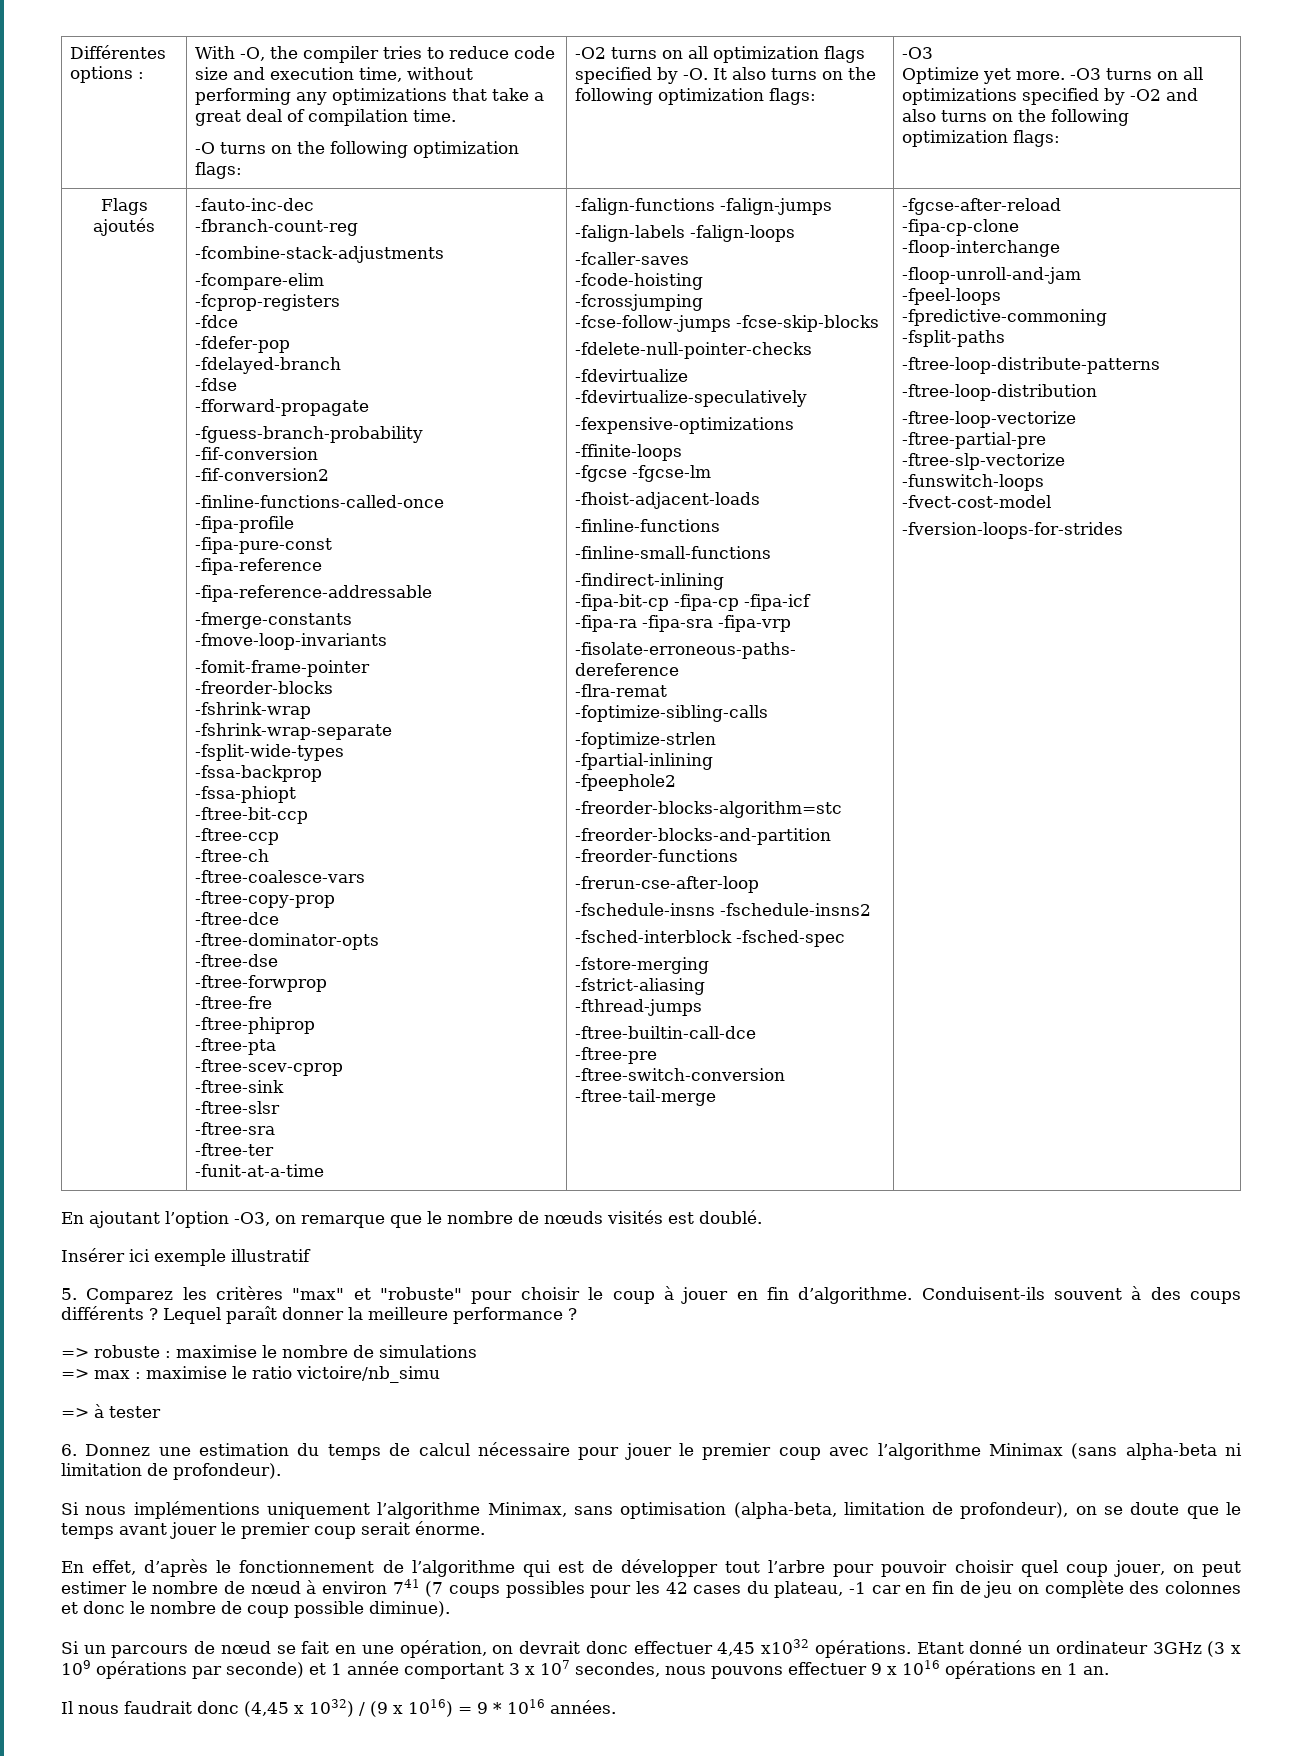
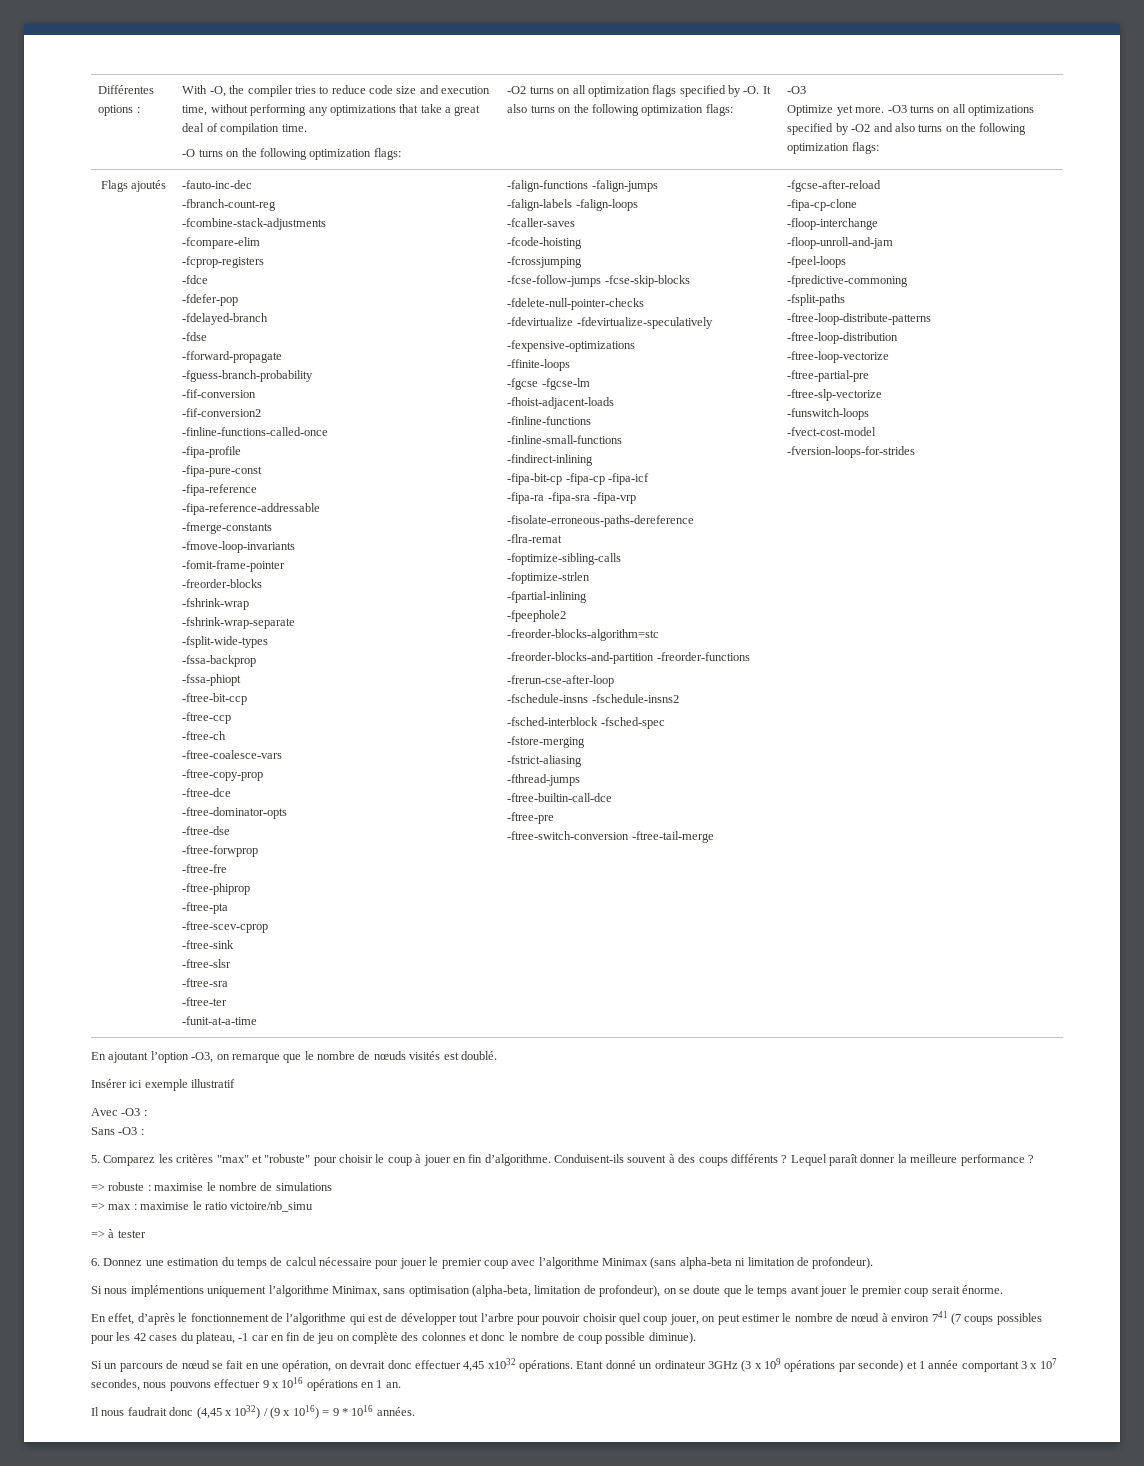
+ Avec -O3 :
+ Sans -O3 :

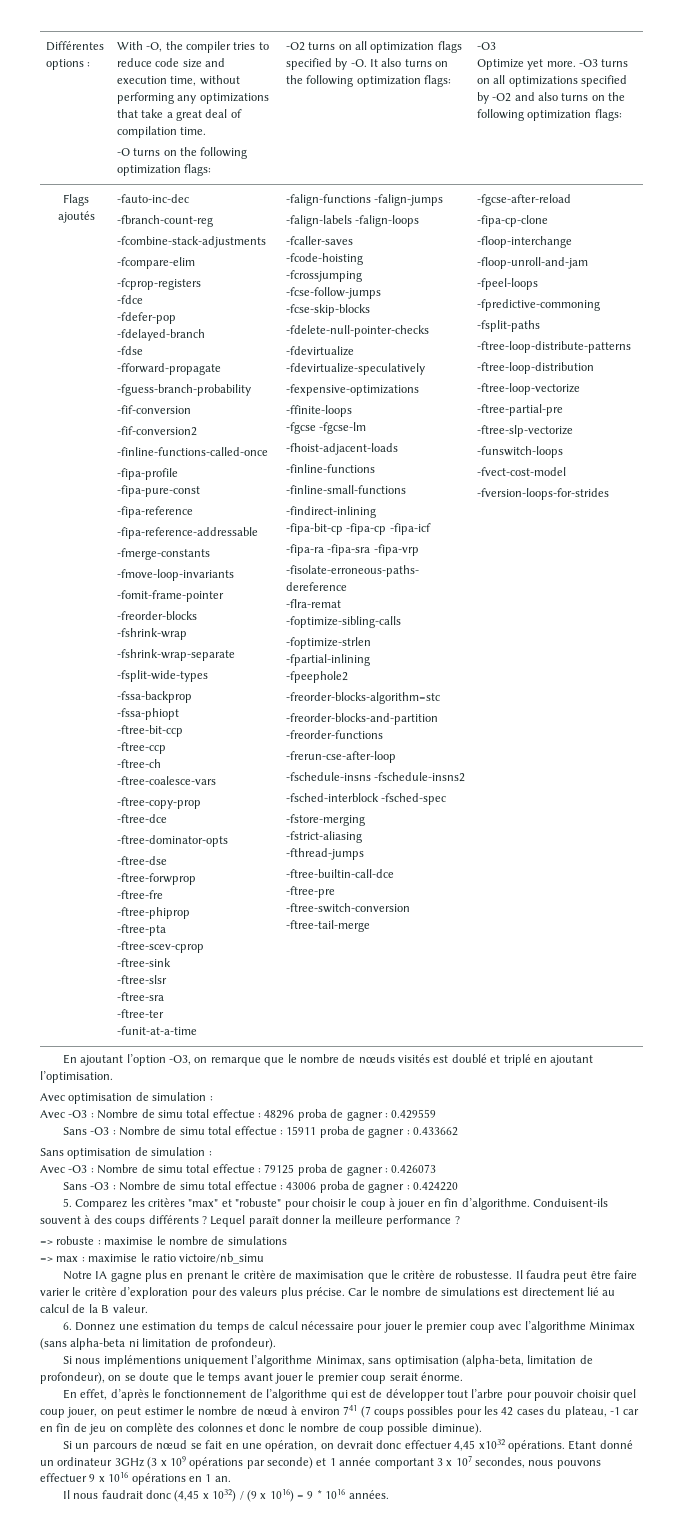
- En ajoutant l’option -O3, on remarque que le nombre de nœuds visités est doublé.
- Insérer ici exemple illustratif
- Avec -O3 :
- Sans -O3 :
+ En ajoutant l’option -O3, on remarque que le nombre de nœuds visités est doublé et triplé en ajoutant l’optimisation.
+ Avec optimisation de simulation :
+ Avec -O3 : Nombre de simu total effectue : 48296 proba de gagner : 0.429559
+ Sans -O3 : Nombre de simu total effectue : 15911 proba de gagner : 0.433662
+ Sans optimisation de simulation :
+ Avec -O3 : Nombre de simu total effectue : 79125 proba de gagner : 0.426073
+ Sans -O3 : Nombre de simu total effectue : 43006 proba de gagner : 0.424220
- => à tester
+ Notre IA gagne plus en prenant le critère de maximisation que le critère de robustesse. Il faudra peut être faire varier le critère d’exploration pour des valeurs plus précise. Car le nombre de simulations est directement lié au calcul de la B valeur.

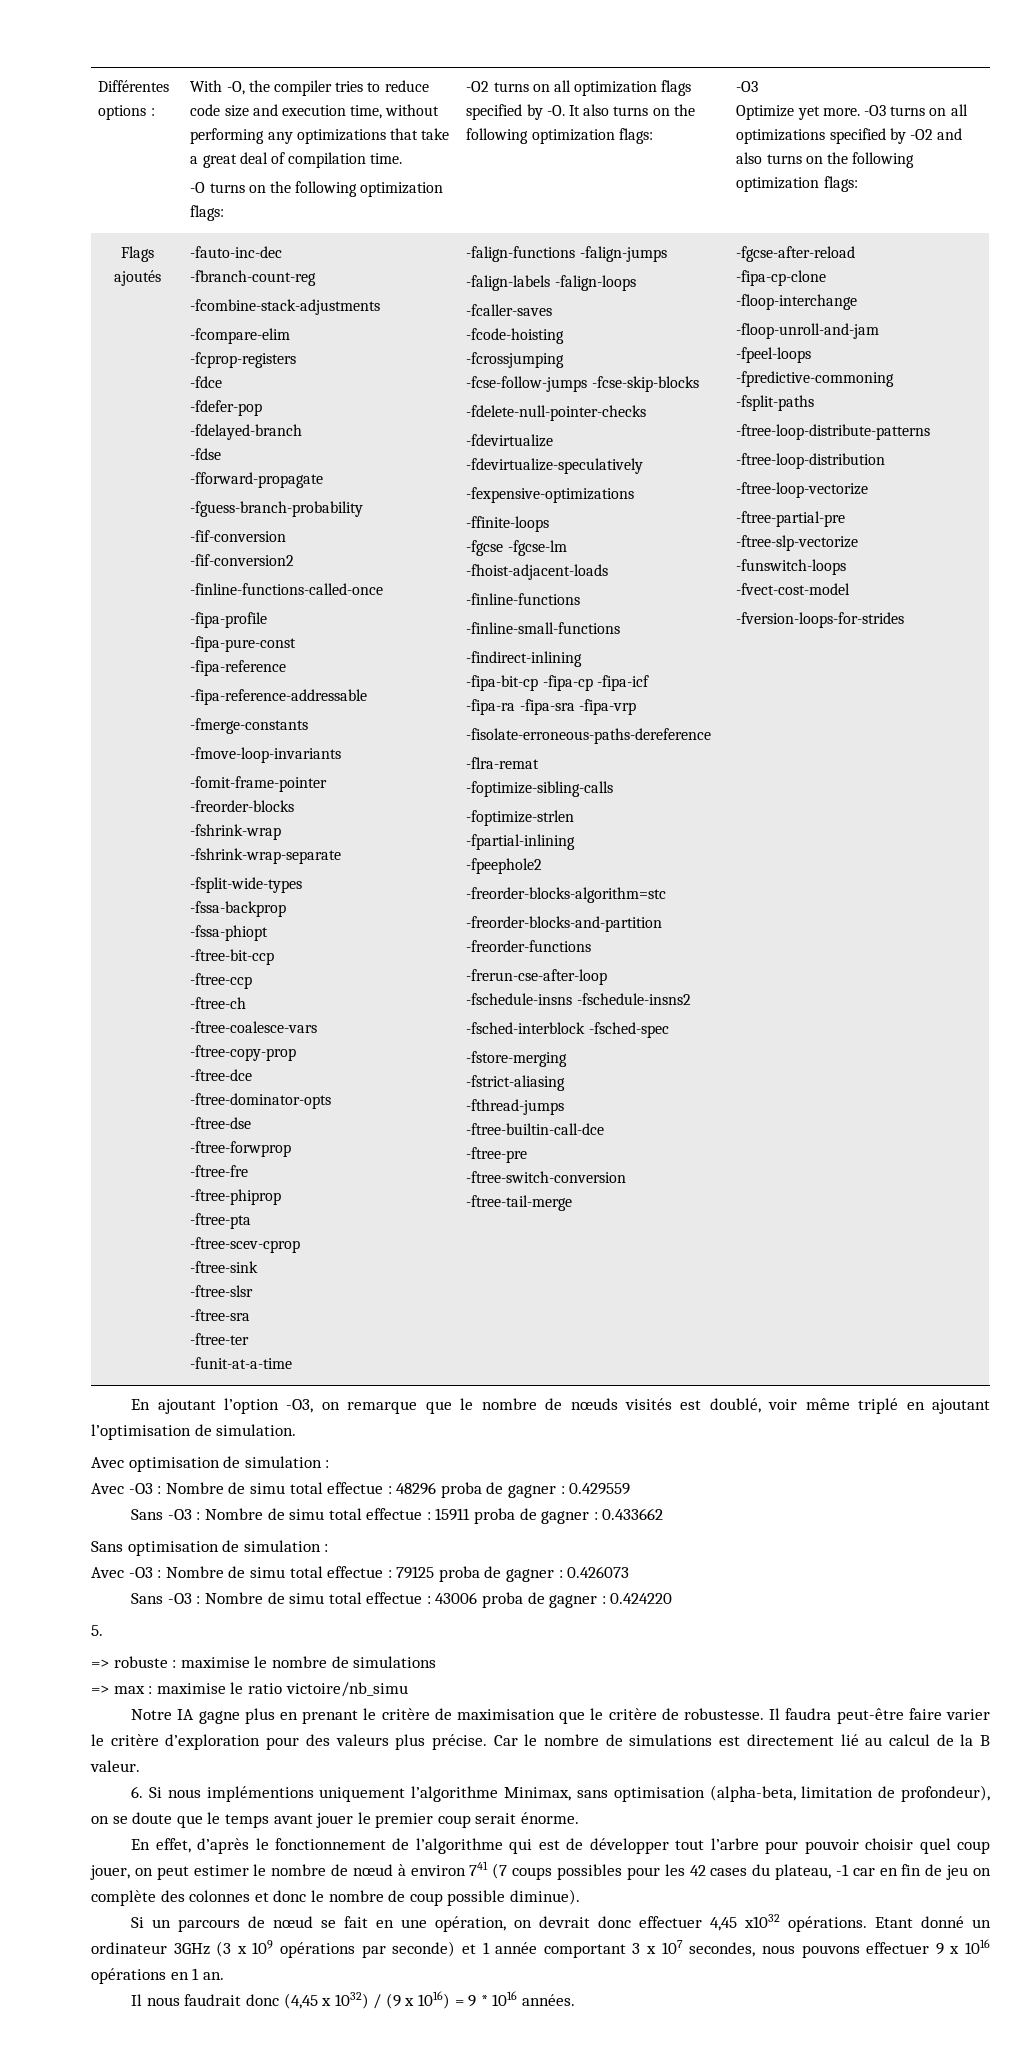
- En ajoutant l’option -O3, on remarque que le nombre de nœuds visités est doublé et triplé en ajoutant l’optimisation.
+ En ajoutant l’option -O3, on remarque que le nombre de nœuds visités est doublé, voir même triplé en ajoutant l’optimisation de simulation.
- 5. Comparez les critères "max" et "robuste" pour choisir le coup à jouer en fin d’algorithme. Conduisent-ils souvent à des coups différents ? Lequel paraît donner la meilleure performance ?
+ 5.
- Il faudra peut être faire varier le critère d’exploration pour des valeurs plus précise.
+ Il faudra peut-être faire varier le critère d’exploration pour des valeurs plus précise.
- 6. Donnez une estimation du temps de calcul nécessaire pour jouer le premier coup avec l’algorithme Minimax (sans alpha-beta ni limitation de profondeur).
- Si nous implémentions uniquement l’algorithme Minimax, sans optimisation (alpha-beta, limitation de profondeur), on se doute que le temps avant jouer le premier coup serait énorme.
+ 6. Si nous implémentions uniquement l’algorithme Minimax, sans optimisation (alpha-beta, limitation de profondeur), on se doute que le temps avant jouer le premier coup serait énorme.

